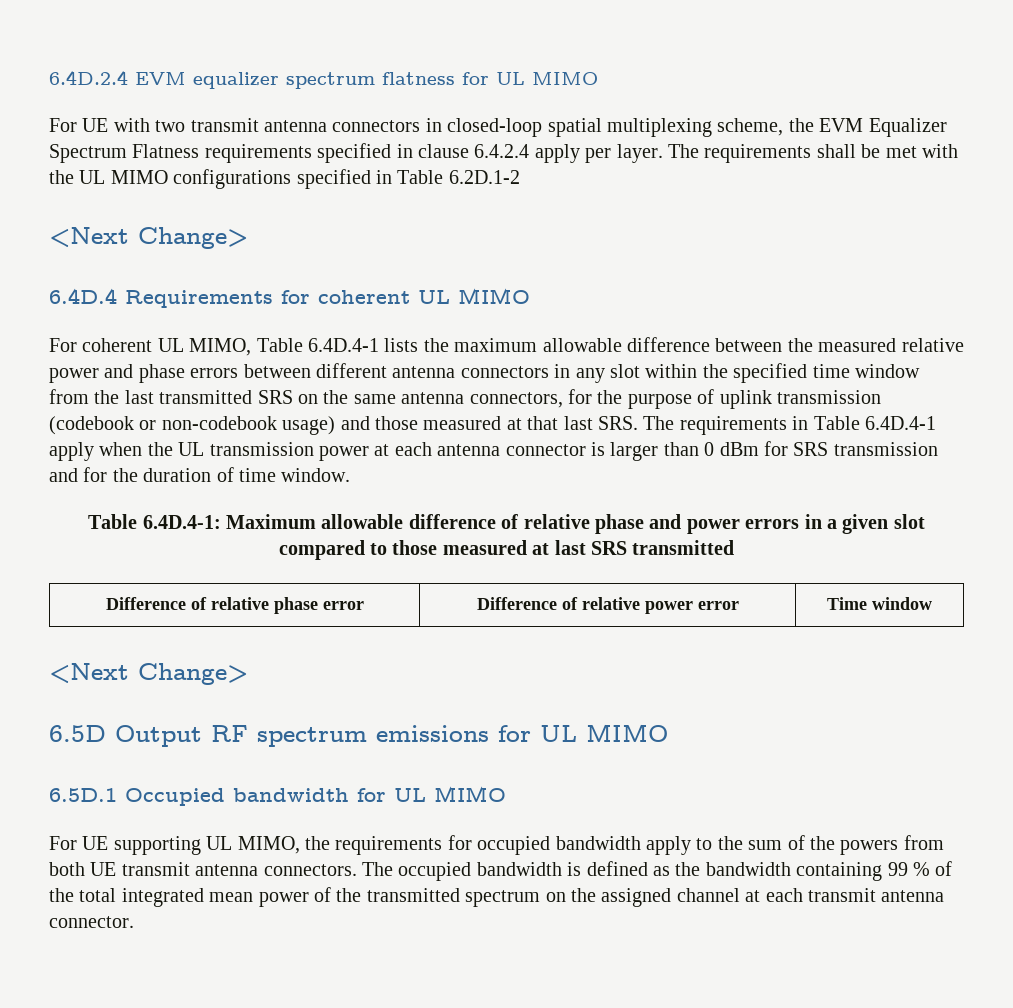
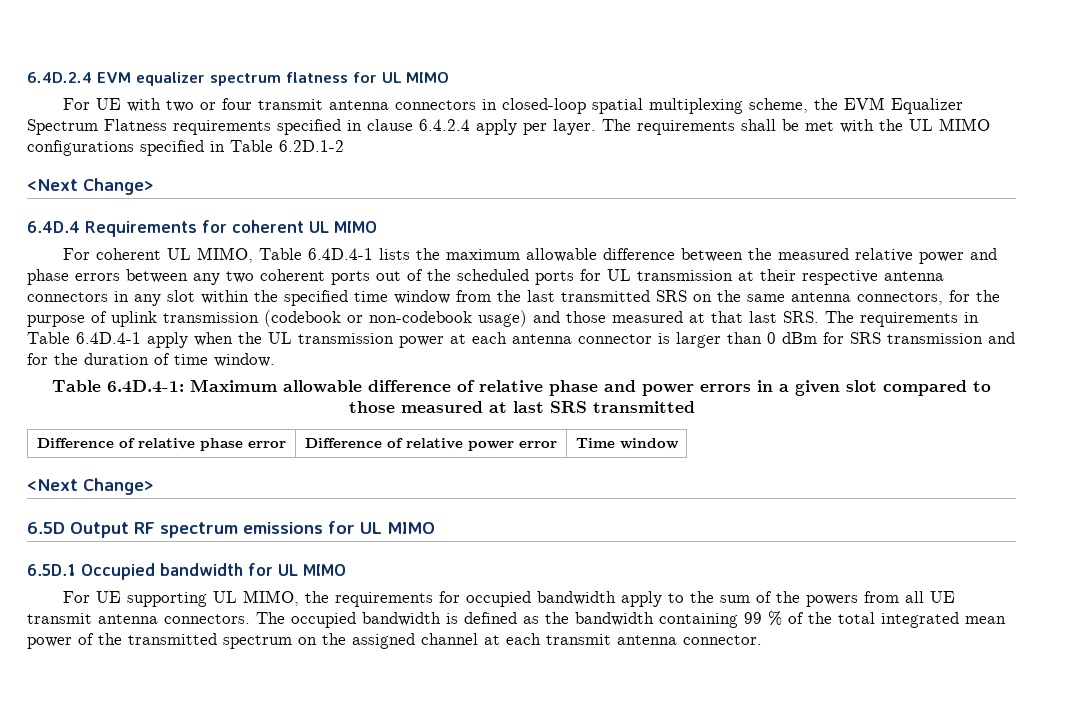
- For UE with two transmit antenna connectors in closed-loop spatial multiplexing scheme, the EVM Equalizer Spectrum Flatness requirements specified in clause 6.4.2.4 apply per layer.
+ For UE with two or four transmit antenna connectors in closed-loop spatial multiplexing scheme, the EVM Equalizer Spectrum Flatness requirements specified in clause 6.4.2.4 apply per layer.
- For coherent UL MIMO, Table 6.4D.4-1 lists the maximum allowable difference between the measured relative power and phase errors between different antenna connectors in any slot within the specified time window from the last transmitted SRS on the same antenna connectors, for the purpose of uplink transmission (codebook or non-codebook usage) and those measured at that last SRS. The requirements in Table 6.4D.4-1 apply when the UL transmission power at each antenna connector is larger than 0 dBm for SRS transmission and for the duration of time window.
+ For coherent UL MIMO, Table 6.4D.4-1 lists the maximum allowable difference between the measured relative power and phase errors between any two coherent ports out of the scheduled ports for UL transmission at their respective antenna connectors in any slot within the specified time window from the last transmitted SRS on the same antenna connectors, for the purpose of uplink transmission (codebook or non-codebook usage) and those measured at that last SRS. The requirements in Table 6.4D.4-1 apply when the UL transmission power at each antenna connector is larger than 0 dBm for SRS transmission and for the duration of time window.
- For UE supporting UL MIMO, the requirements for occupied bandwidth apply to the sum of the powers from both UE transmit antenna connectors.
+ For UE supporting UL MIMO, the requirements for occupied bandwidth apply to the sum of the powers from all UE transmit antenna connectors.

